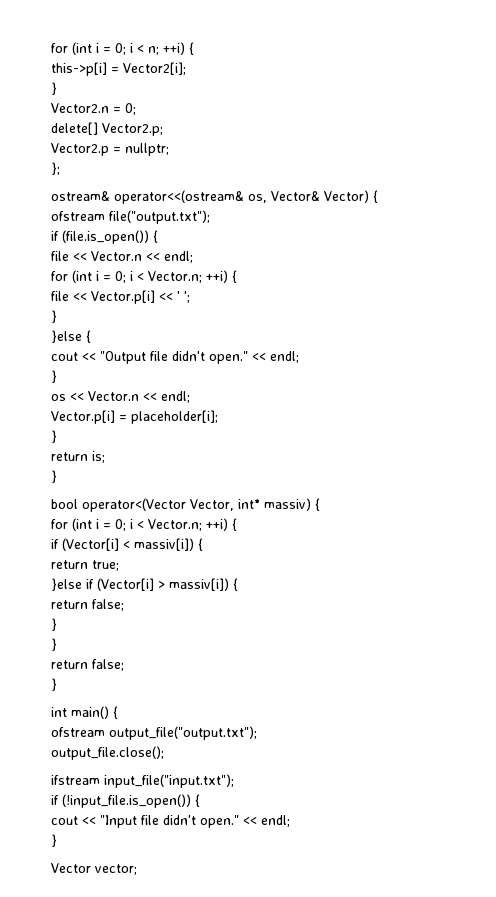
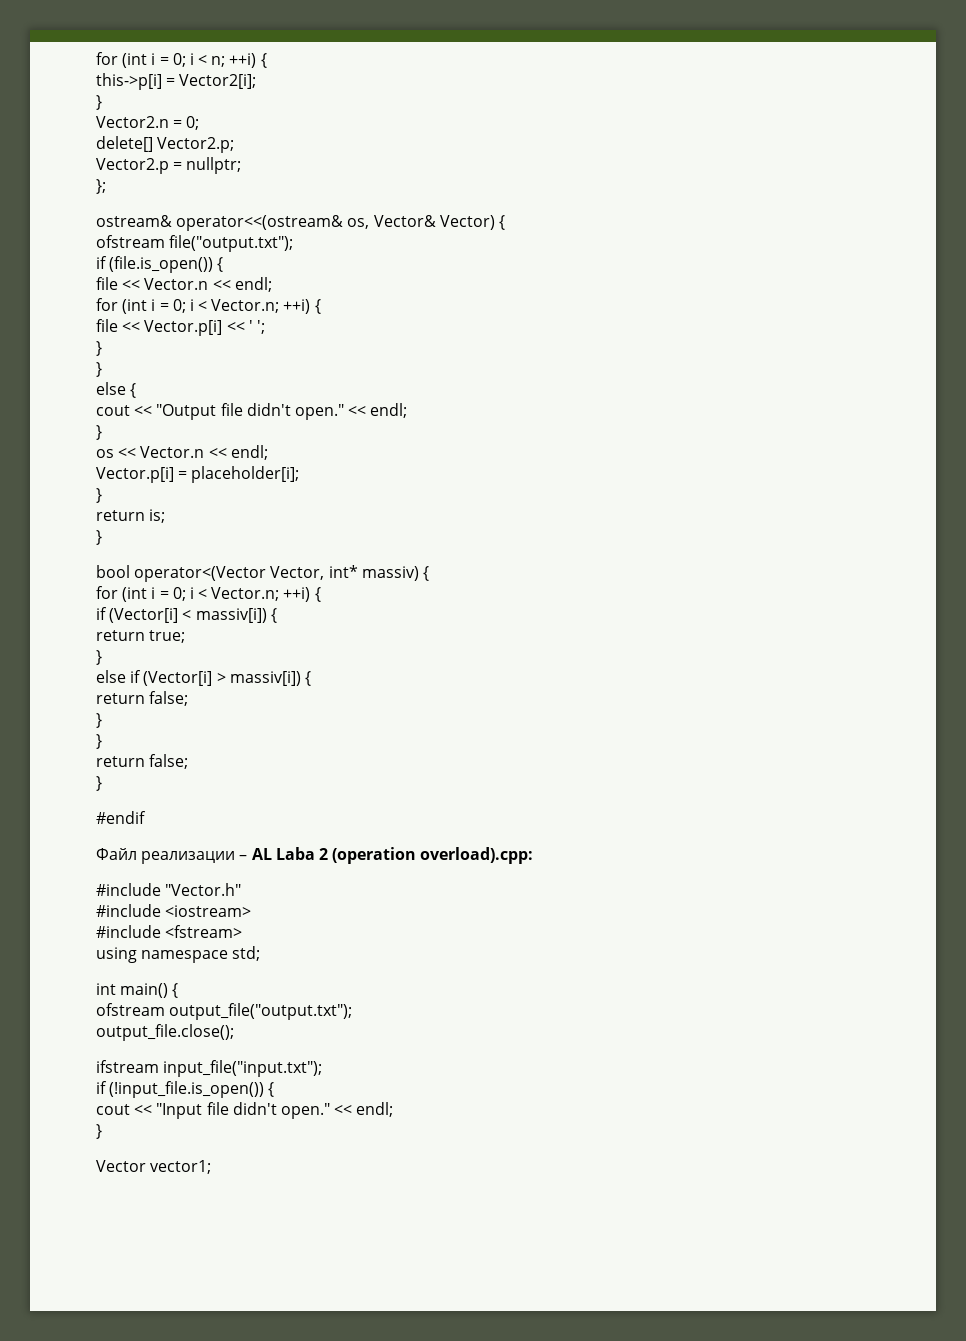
  file << Vector.p[i] << ' ';
  }
- }else {
+ }
+ else {
  return true;
- }else if (Vector[i] > massiv[i]) {
+ }
+ else if (Vector[i] > massiv[i]) {
+ #endif
+ Файл реализации – AL Laba 2 (operation overload).cpp:
+ #include "Vector.h"
+ #include <iostream>
+ #include <fstream>
+ using namespace std;
- Vector vector;
+ Vector vector1;

